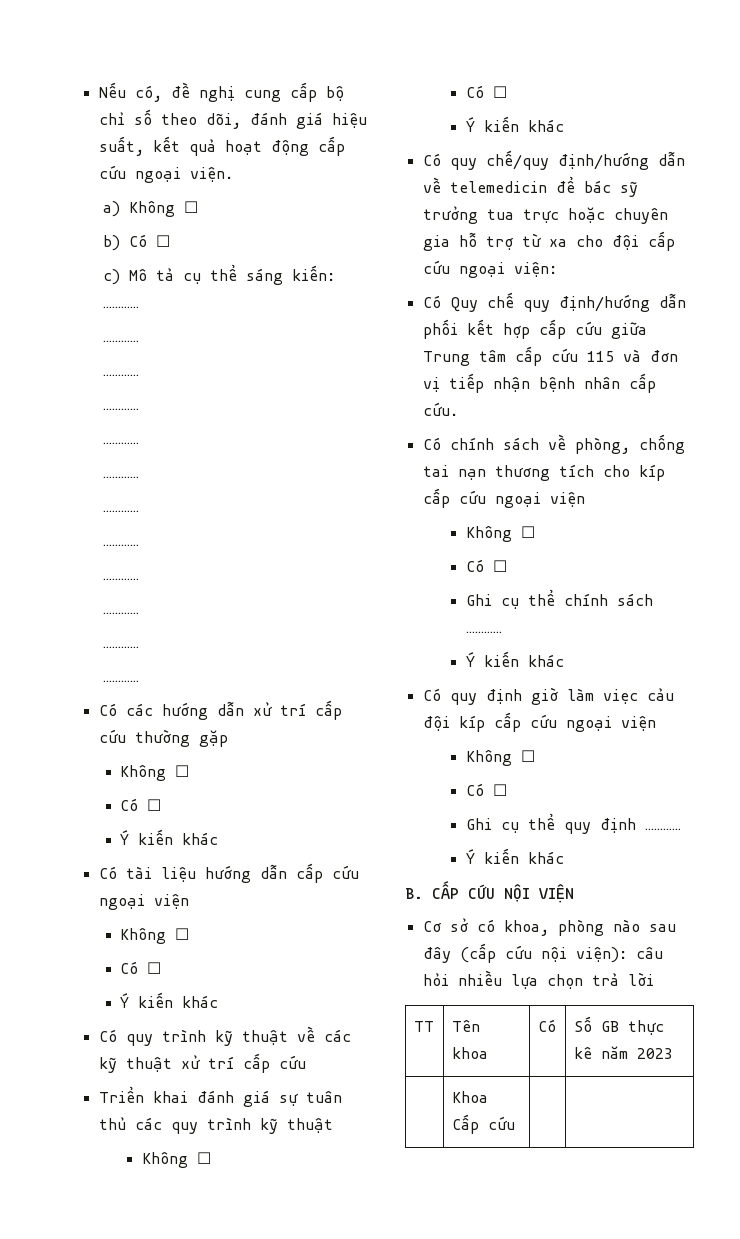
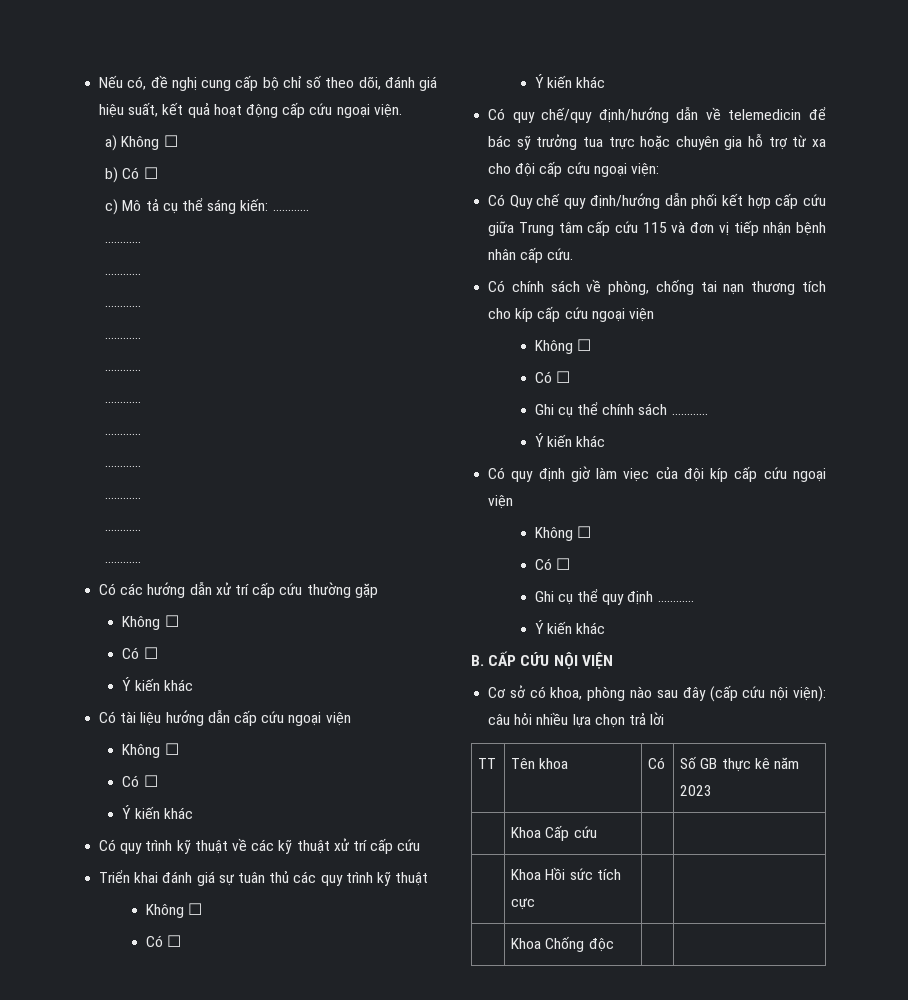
- Có quy định giờ làm viẹc cảu đội kíp cấp cứu ngoại viện
+ Có quy định giờ làm viẹc của đội kíp cấp cứu ngoại viện
+ | Khoa Hồi sức tích cực | |
+ | Khoa Chống độc | |

